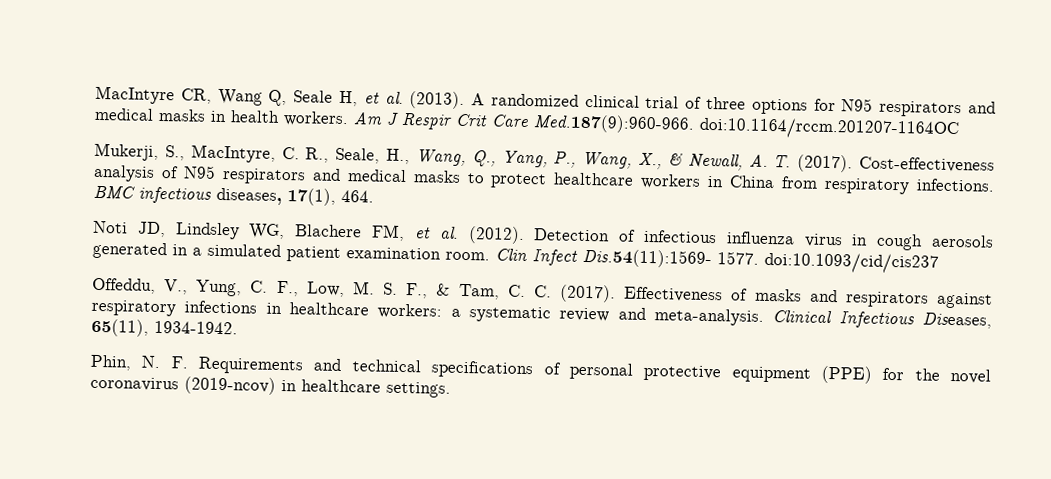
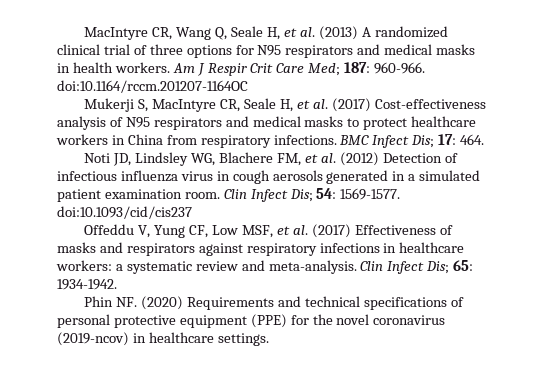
- MacIntyre CR, Wang Q, Seale H, et al. (2013). A randomized clinical trial of three options for N95 respirators and medical masks in health workers.
+ MacIntyre CR, Wang Q, Seale H, et al. (2013) A randomized clinical trial of three options for N95 respirators and medical masks in health workers.
- Am J Respir Crit Care Med.187(9):960-966. doi:10.1164/rccm.201207-1164OC
- Mukerji, S., MacIntyre, C. R., Seale, H., Wang, Q., Yang, P., Wang, X., & Newall, A. T. (2017). Cost-effectiveness analysis of N95 respirators and medical masks to protect healthcare workers in China from respiratory infections.
+ Am J Respir Crit Care Med; 187: 960-966. doi:10.1164/rccm.201207-1164OC
+ Mukerji S, MacIntyre CR, Seale H, et al. (2017) Cost-effectiveness analysis of N95 respirators and medical masks to protect healthcare workers in China from respiratory infections.
- BMC infectious diseases, 17(1), 464.
+ BMC Infect Dis; 17: 464.
- Noti JD, Lindsley WG, Blachere FM, et al. (2012). Detection of infectious influenza virus in cough aerosols generated in a simulated patient examination room.
+ Noti JD, Lindsley WG, Blachere FM, et al. (2012) Detection of infectious influenza virus in cough aerosols generated in a simulated patient examination room.
- Clin Infect Dis.54(11):1569- 1577. doi:10.1093/cid/cis237
- Offeddu, V., Yung, C. F., Low, M. S. F., & Tam, C. C. (2017). Effectiveness of masks and respirators against respiratory infections in healthcare workers: a systematic review and meta-analysis.
+ Clin Infect Dis; 54: 1569-1577. doi:10.1093/cid/cis237
+ Offeddu V, Yung CF, Low MSF, et al. (2017) Effectiveness of masks and respirators against respiratory infections in healthcare workers: a systematic review and meta-analysis.
- Clinical Infectious Diseases, 65(11), 1934-1942.
- Phin, N. F. Requirements and technical specifications of personal protective equipment (PPE) for the novel coronavirus (2019-ncov) in healthcare settings.
+ Clin Infect Dis; 65: 1934-1942.
+ Phin NF. (2020) Requirements and technical specifications of personal protective equipment (PPE) for the novel coronavirus (2019-ncov) in healthcare settings.

